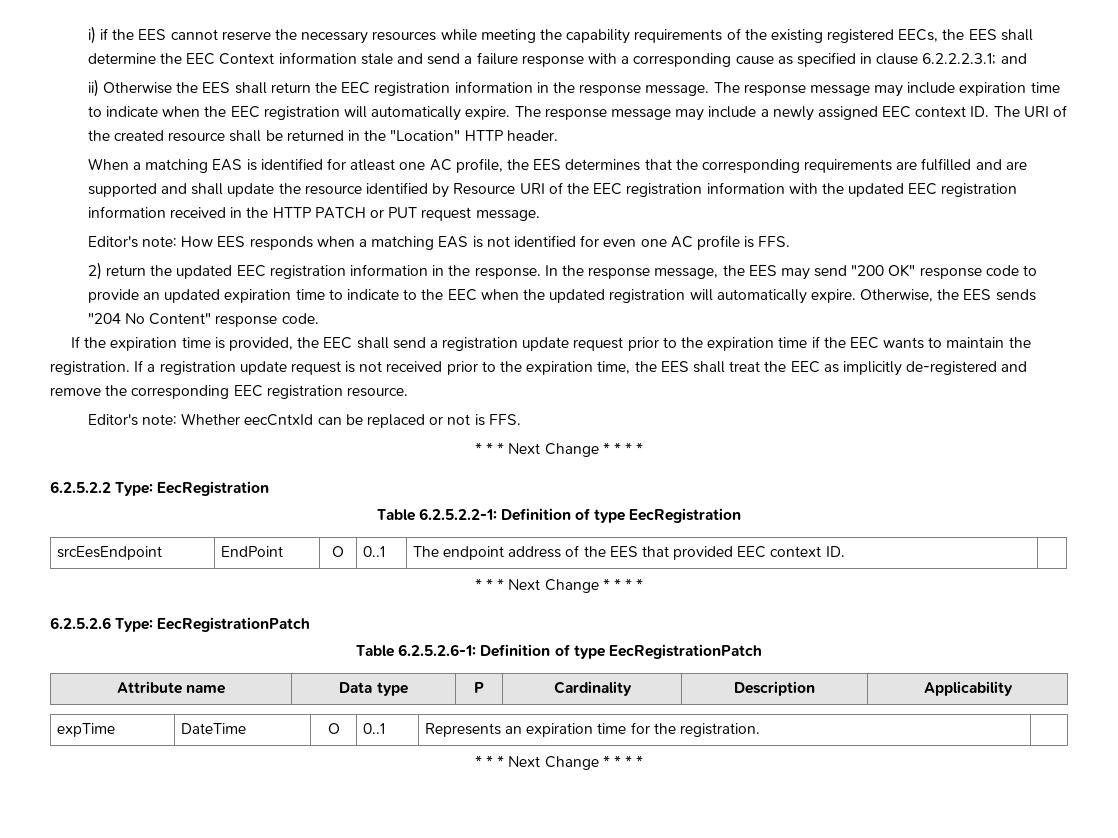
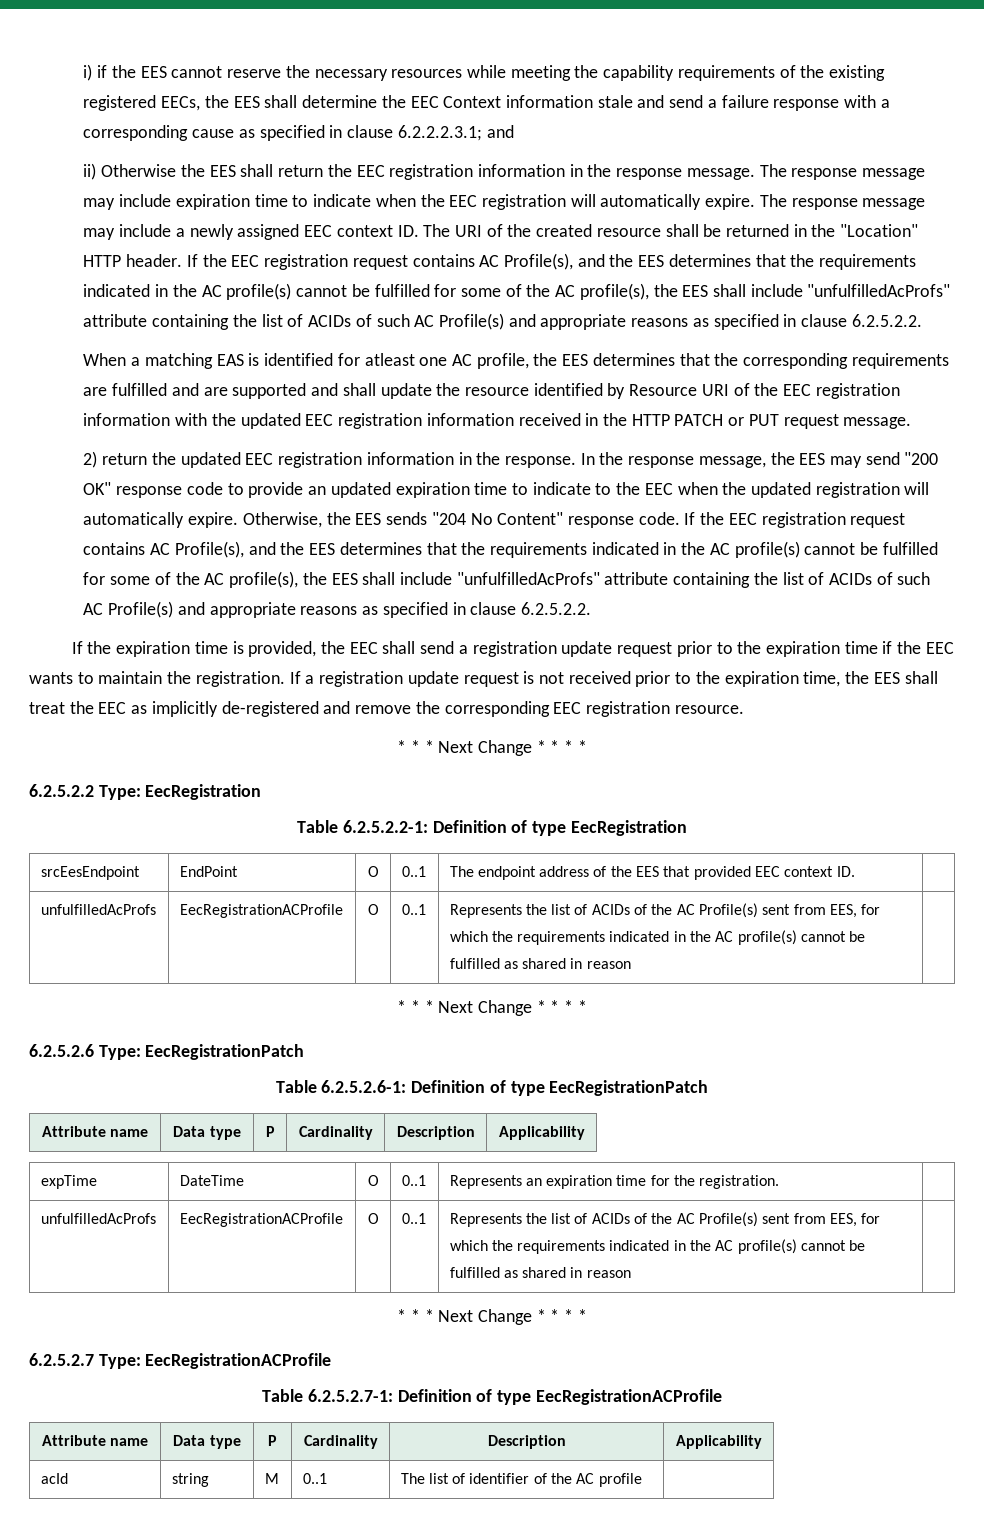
- The response message may include a newly assigned EEC context ID. The URI of the created resource shall be returned in the "Location" HTTP header.
+ The response message may include a newly assigned EEC context ID. The URI of the created resource shall be returned in the "Location" HTTP header. If the EEC registration request contains AC Profile(s), and the EES determines that the requirements indicated in the AC profile(s) cannot be fulfilled for some of the AC profile(s), the EES shall include "unfulfilledAcProfs" attribute containing the list of ACIDs of such AC Profile(s) and appropriate reasons as specified in clause 6.2.5.2.2.
- Editor's note: How EES responds when a matching EAS is not identified for even one AC profile is FFS.
- Otherwise, the EES sends "204 No Content" response code.
+ Otherwise, the EES sends "204 No Content" response code. If the EEC registration request contains AC Profile(s), and the EES determines that the requirements indicated in the AC profile(s) cannot be fulfilled for some of the AC profile(s), the EES shall include "unfulfilledAcProfs" attribute containing the list of ACIDs of such AC Profile(s) and appropriate reasons as specified in clause 6.2.5.2.2.
- Editor's note: Whether eecCntxId can be replaced or not is FFS.
  srcEesEndpoint | EndPoint | O | 0..1 | The endpoint address of the EES that provided EEC context ID. |
+ unfulfilledAcProfs | EecRegistrationACProfile | O | 0..1 | Represents the list of ACIDs of the AC Profile(s) sent from EES, for which the requirements indicated in the AC profile(s) cannot be fulfilled as shared in reason |
  expTime | DateTime | O | 0..1 | Represents an expiration time for the registration. |
+ unfulfilledAcProfs | EecRegistrationACProfile | O | 0..1 | Represents the list of ACIDs of the AC Profile(s) sent from EES, for which the requirements indicated in the AC profile(s) cannot be fulfilled as shared in reason |
  * * * Next Change * * * *
+ 6.2.5.2.7 Type: EecRegistrationACProfile
+ Table 6.2.5.2.7-1: Definition of type EecRegistrationACProfile
+ Attribute name | Data type | P | Cardinality | Description | Applicability
+ acId | string | M | 0..1 | The list of identifier of the AC profile |

